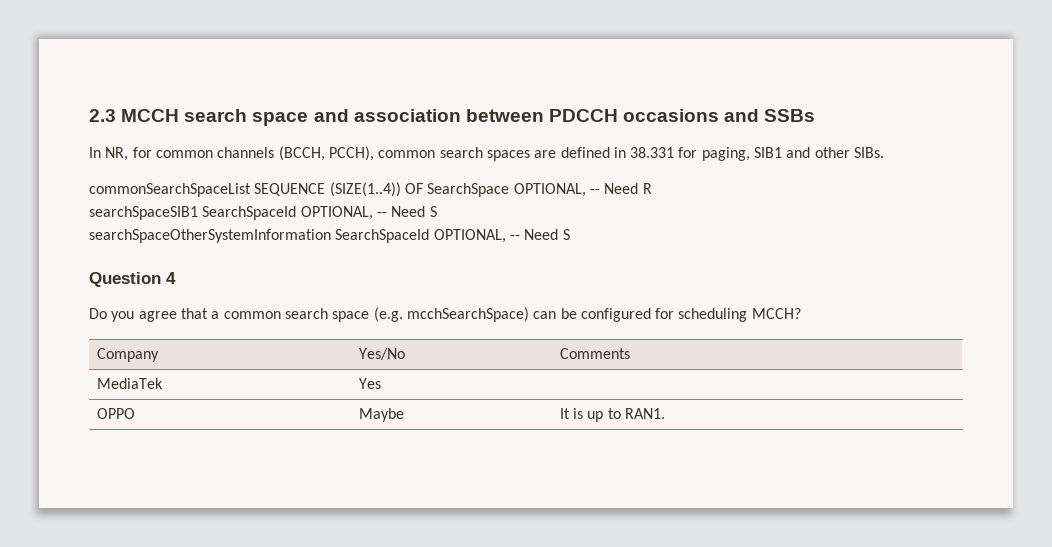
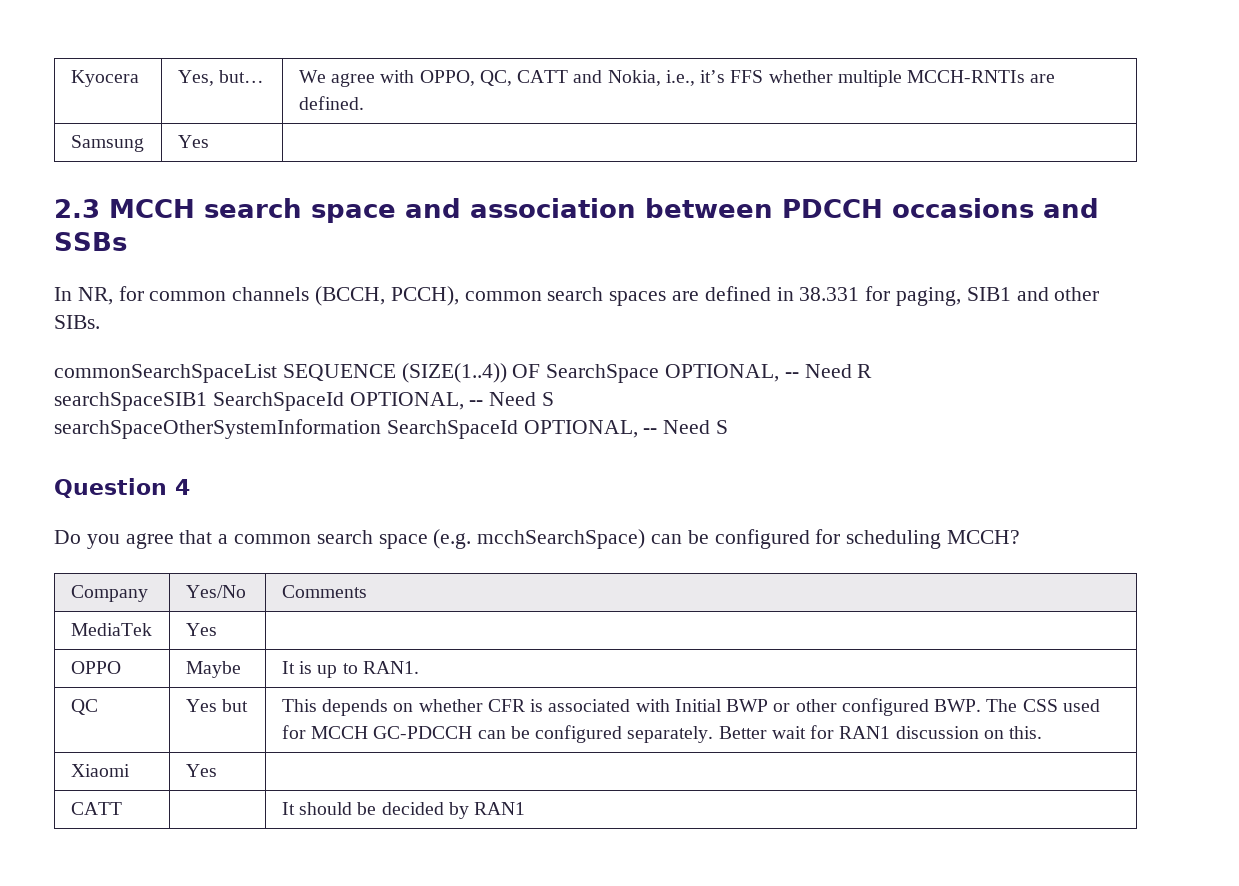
+ Kyocera | Yes, but… | We agree with OPPO, QC, CATT and Nokia, i.e., it’s FFS whether multiple MCCH-RNTIs are defined.
+ Samsung | Yes |
+ QC | Yes but | This depends on whether CFR is associated with Initial BWP or other configured BWP. The CSS used for MCCH GC-PDCCH can be configured separately. Better wait for RAN1 discussion on this.
+ Xiaomi | Yes |
+ CATT | | It should be decided by RAN1

